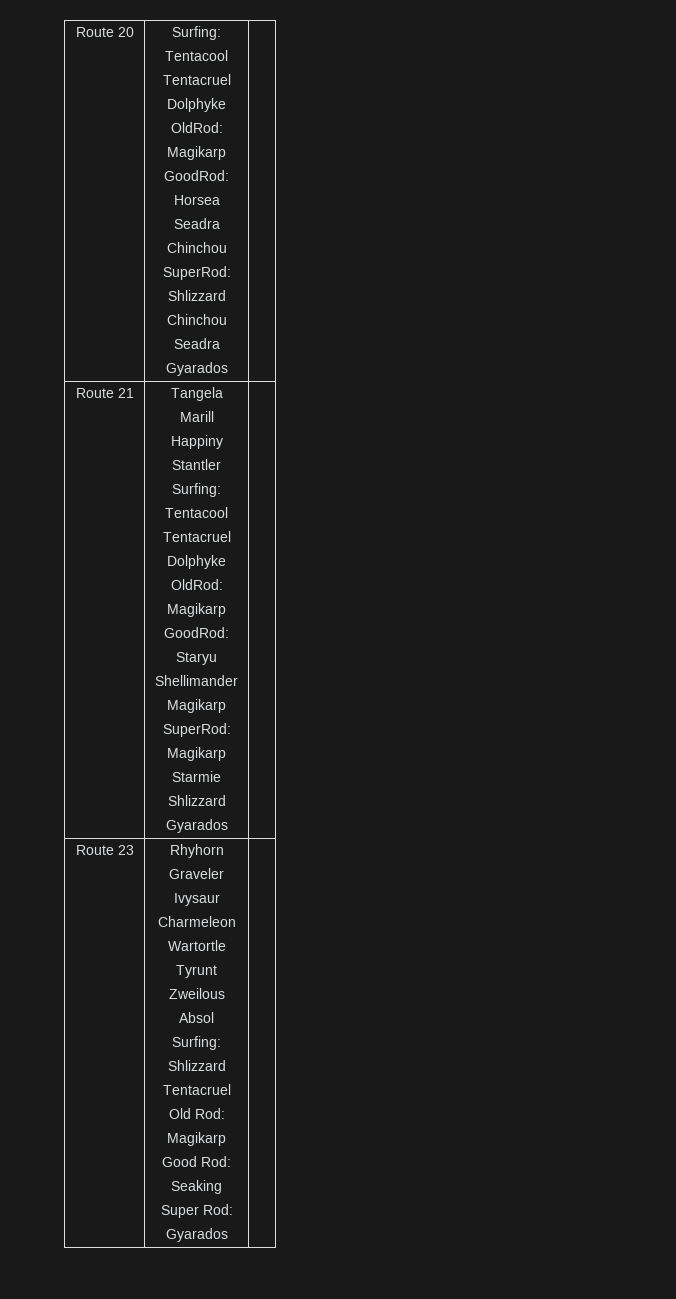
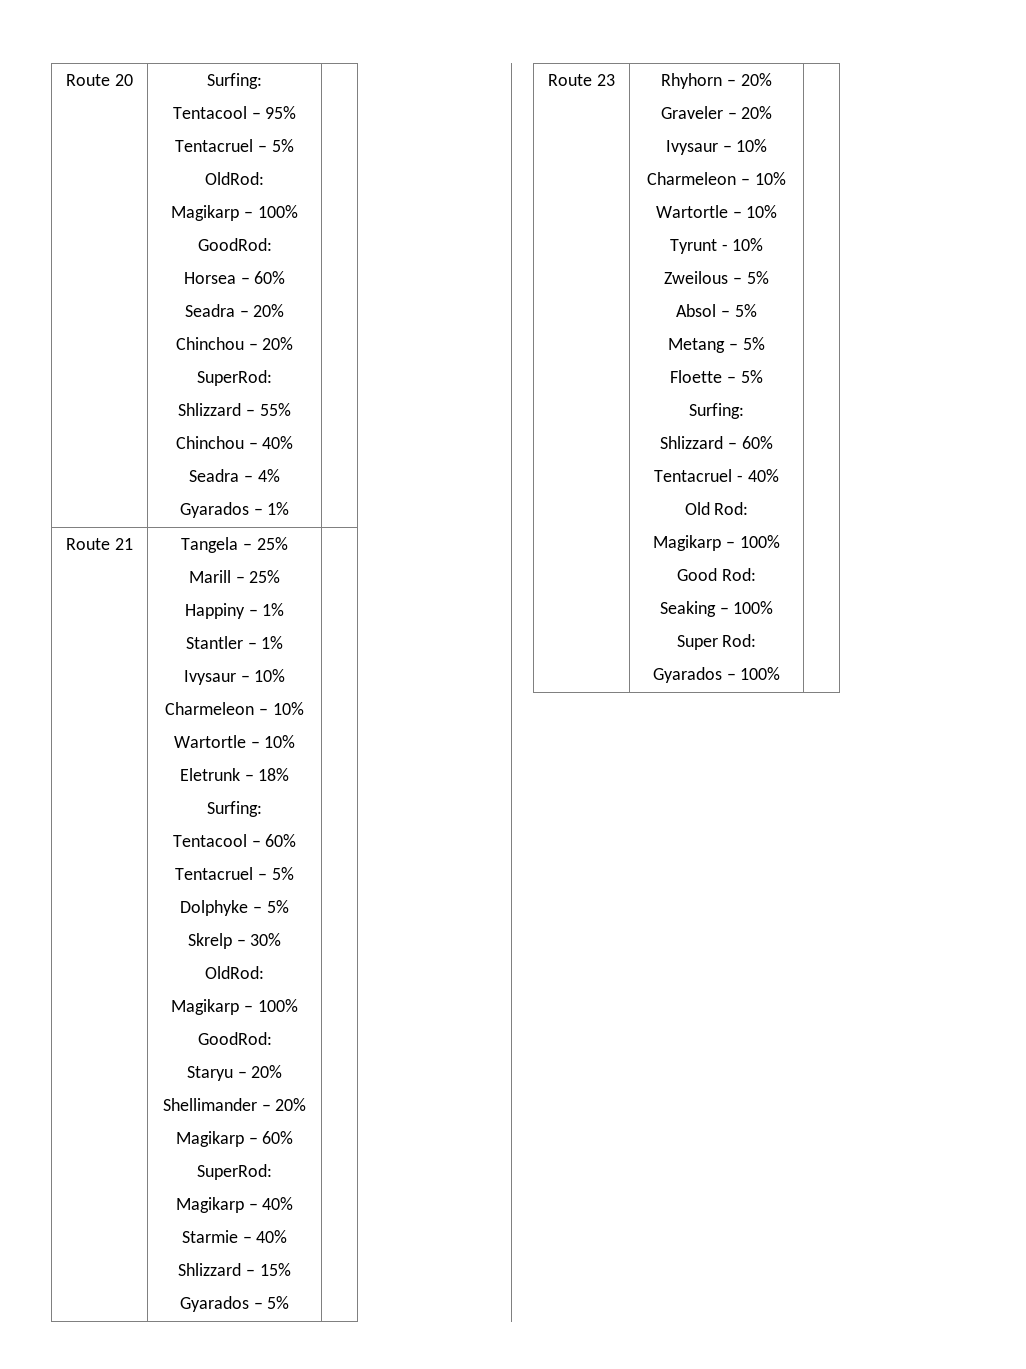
  Route 20 | Surfing:
- Tentacool
- Tentacruel
- Dolphyke
+ Tentacool – 95%
+ Tentacruel – 5%
  OldRod:
- Magikarp
+ Magikarp – 100%
  GoodRod:
- Horsea
- Seadra
- Chinchou
+ Horsea – 60%
+ Seadra – 20%
+ Chinchou – 20%
  SuperRod:
- Shlizzard
- Chinchou
- Seadra
- Gyarados |
+ Shlizzard – 55%
+ Chinchou – 40%
+ Seadra – 4%
+ Gyarados – 1% |
- Tangela
+ Tangela – 25%
- Marill
+ Marill – 25%
- Happiny
+ Happiny – 1%
- Stantler
+ Stantler – 1%
+ Ivysaur – 10%
+ Charmeleon – 10%
+ Wartortle – 10%
+ Eletrunk – 18%
  Surfing:
- Tentacool
- Tentacruel
- Dolphyke
+ Tentacool – 60%
+ Tentacruel – 5%
+ Dolphyke – 5%
+ Skrelp – 30%
  OldRod:
- Magikarp
+ Magikarp – 100%
- Staryu
+ Staryu – 20%
- Shellimander
- Magikarp
+ Shellimander – 20%
+ Magikarp – 60%
  SuperRod:
- Magikarp
+ Magikarp – 40%
- Starmie
- Shlizzard
- Gyarados
+ Starmie – 40%
+ Shlizzard – 15%
+ Gyarados – 5%
- Rhyhorn
+ Rhyhorn – 20%
- Graveler
- Ivysaur
- Charmeleon
- Wartortle
+ Graveler – 20%
+ Ivysaur – 10%
+ Charmeleon – 10%
+ Wartortle – 10%
- Tyrunt
+ Tyrunt - 10%
- Zweilous
+ Zweilous – 5%
- Absol
+ Absol – 5%
+ Metang – 5%
+ Floette – 5%
  Surfing:
- Shlizzard
- Tentacruel
+ Shlizzard – 60%
+ Tentacruel - 40%
  Old Rod:
- Magikarp
+ Magikarp – 100%
- Seaking
+ Seaking – 100%
  Super Rod:
- Gyarados
+ Gyarados – 100%

